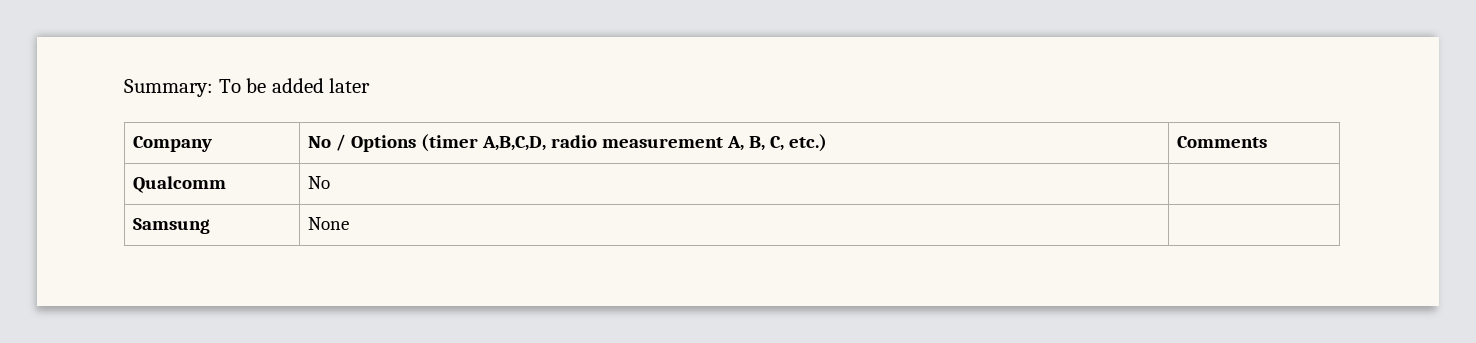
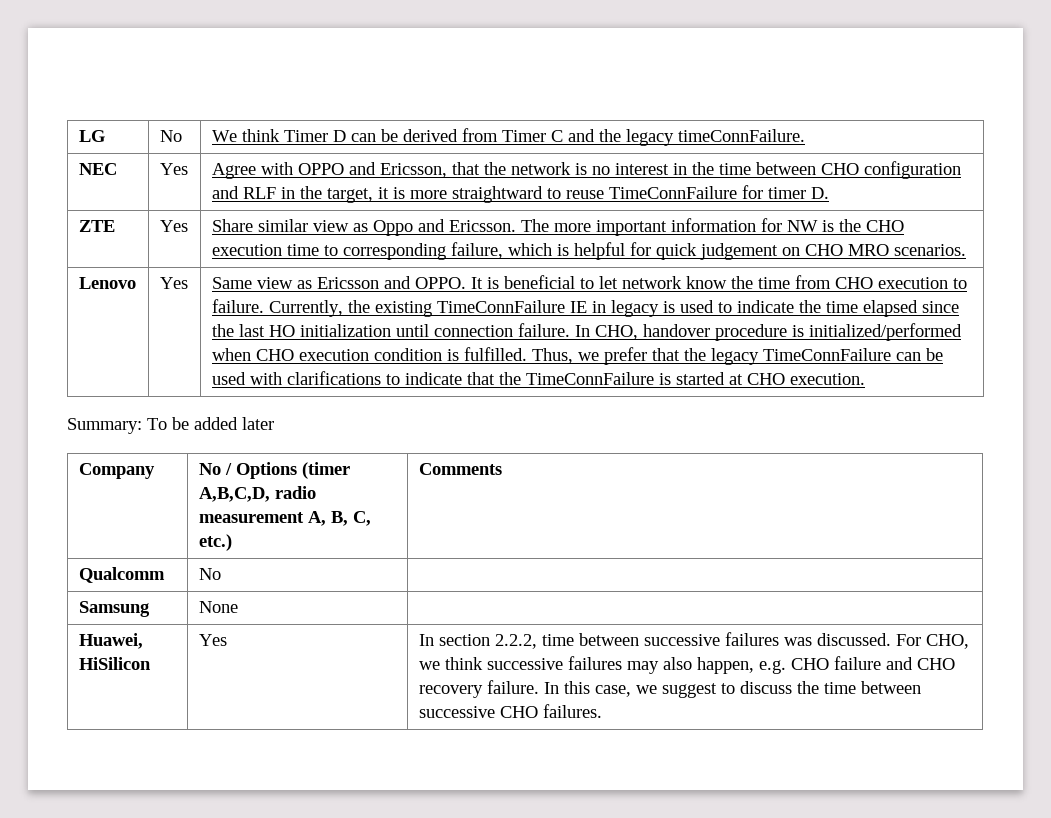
+ LG | No | We think Timer D can be derived from Timer C and the legacy timeConnFailure.
+ NEC | Yes | Agree with OPPO and Ericsson, that the network is no interest in the time between CHO configuration and RLF in the target, it is more straightward to reuse TimeConnFailure for timer D.
+ ZTE | Yes | Share similar view as Oppo and Ericsson. The more important information for NW is the CHO execution time to corresponding failure, which is helpful for quick judgement on CHO MRO scenarios.
+ Lenovo | Yes | Same view as Ericsson and OPPO. It is beneficial to let network know the time from CHO execution to failure. Currently, the existing TimeConnFailure IE in legacy is used to indicate the time elapsed since the last HO initialization until connection failure. In CHO, handover procedure is initialized/performed when CHO execution condition is fulfilled. Thus, we prefer that the legacy TimeConnFailure can be used with clarifications to indicate that the TimeConnFailure is started at CHO execution.
+ Huawei, HiSilicon | Yes | In section 2.2.2, time between successive failures was discussed. For CHO, we think successive failures may also happen, e.g. CHO failure and CHO recovery failure. In this case, we suggest to discuss the time between successive CHO failures.

